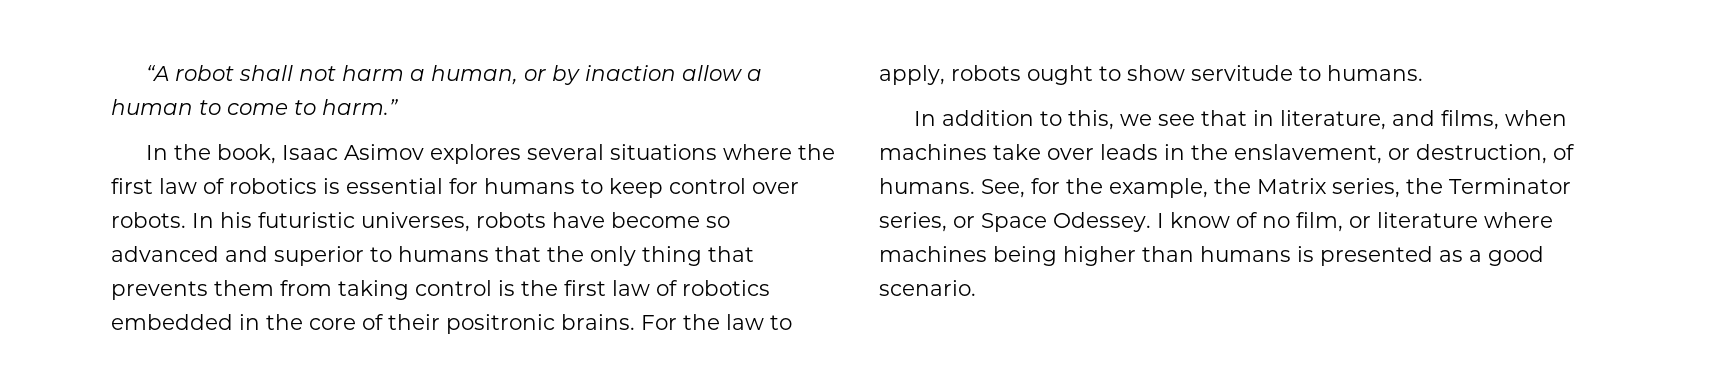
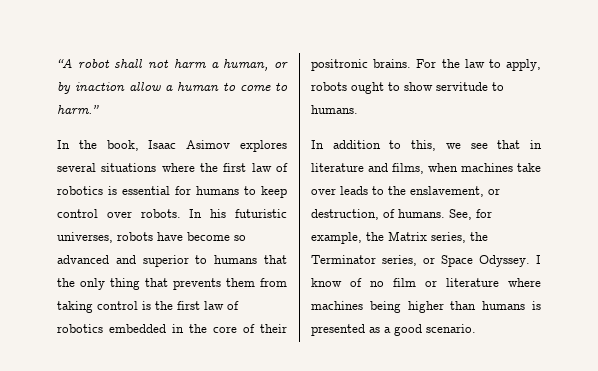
- In addition to this, we see that in literature, and films, when machines take over leads in the enslavement, or destruction, of humans.
+ In addition to this, we see that in literature and films, when machines take over leads to the enslavement, or destruction, of humans.
- See, for the example, the Matrix series, the Terminator series, or Space Odessey.
+ See, for example, the Matrix series, the Terminator series, or Space Odyssey.
- I know of no film, or literature where machines being higher than humans is presented as a good scenario.
+ I know of no film or literature where machines being higher than humans is presented as a good scenario.

